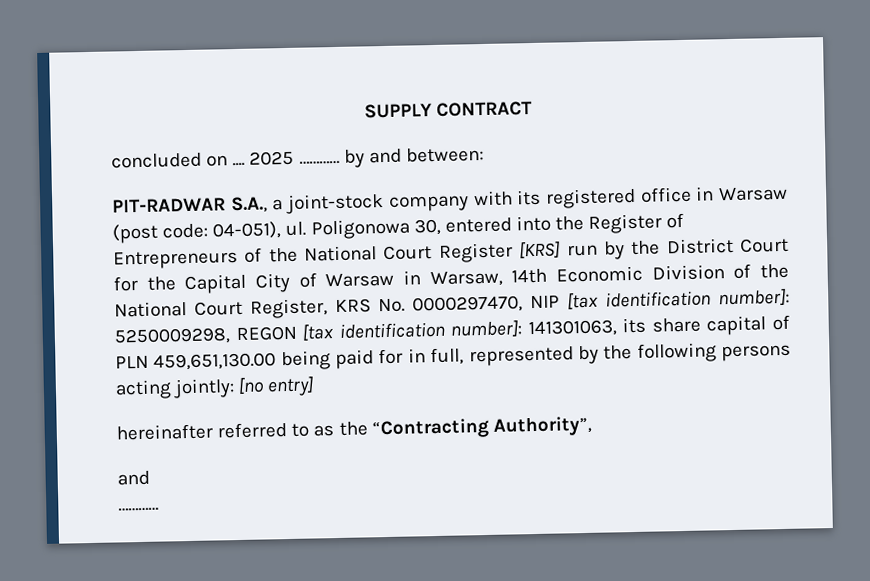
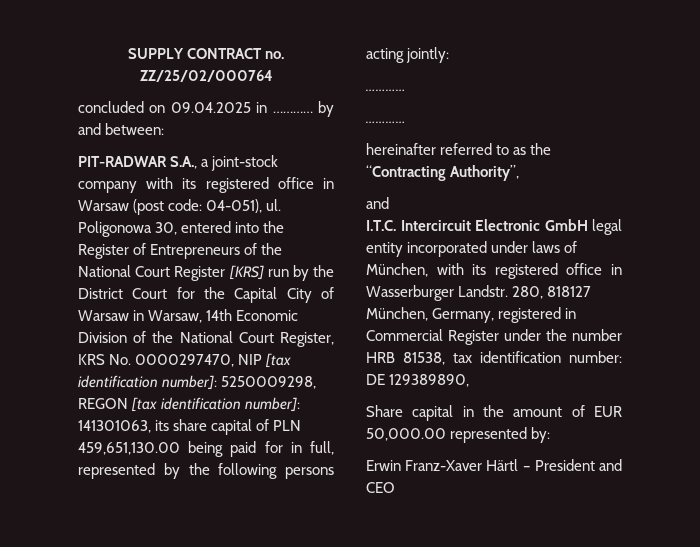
- SUPPLY CONTRACT
+ SUPPLY CONTRACT no. ZZ/25/02/000764
- concluded on .... 2025 ………… by and between:
+ concluded on 09.04.2025 in ………… by and between:
- 141301063, its share capital of PLN 459,651,130.00 being paid for in full, represented by the following persons acting jointly: [no entry]
+ 141301063, its share capital of PLN 459,651,130.00 being paid for in full, represented by the following persons acting jointly:
+ …………
+ …………
  hereinafter referred to as the “Contracting Authority”,
  and
- …………
+ I.T.C. Intercircuit Electronic GmbH legal entity incorporated under laws of München, with its registered office in Wasserburger Landstr. 280, 818127 München, Germany, registered in Commercial Register under the number HRB 81538, tax identification number: DE 129389890,
+ Share capital in the amount of EUR 50,000.00 represented by:
+ Erwin Franz-Xaver Härtl – President and CEO

